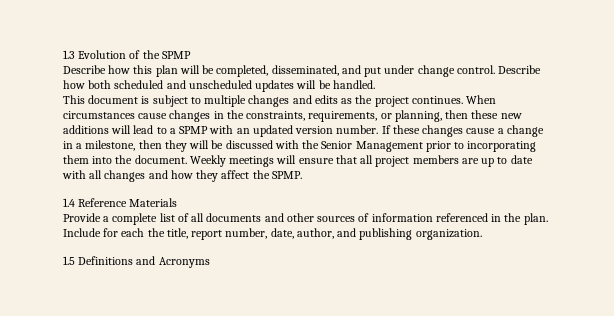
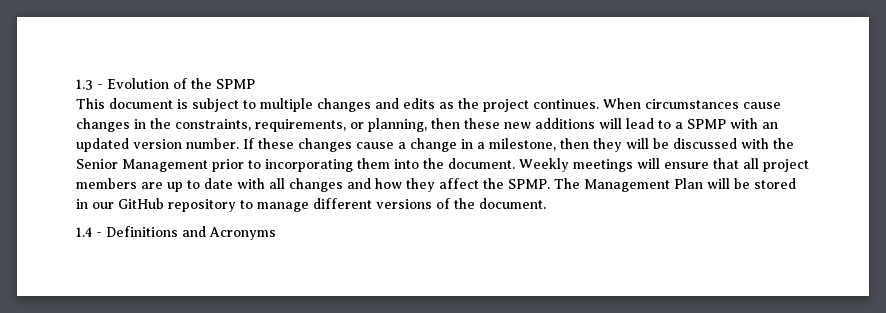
- 1.3 Evolution of the SPMP
+ 1.3 - Evolution of the SPMP
- Describe how this plan will be completed, disseminated, and put under change control. Describe how both scheduled and unscheduled updates will be handled.
- Weekly meetings will ensure that all project members are up to date with all changes and how they affect the SPMP.
- 1.4 Reference Materials
- Provide a complete list of all documents and other sources of information referenced in the plan. Include for each the title, report number, date, author, and publishing organization.
- 1.5 Definitions and Acronyms
+ Weekly meetings will ensure that all project members are up to date with all changes and how they affect the SPMP. The Management Plan will be stored in our GitHub repository to manage different versions of the document.
+ 1.4 - Definitions and Acronyms

